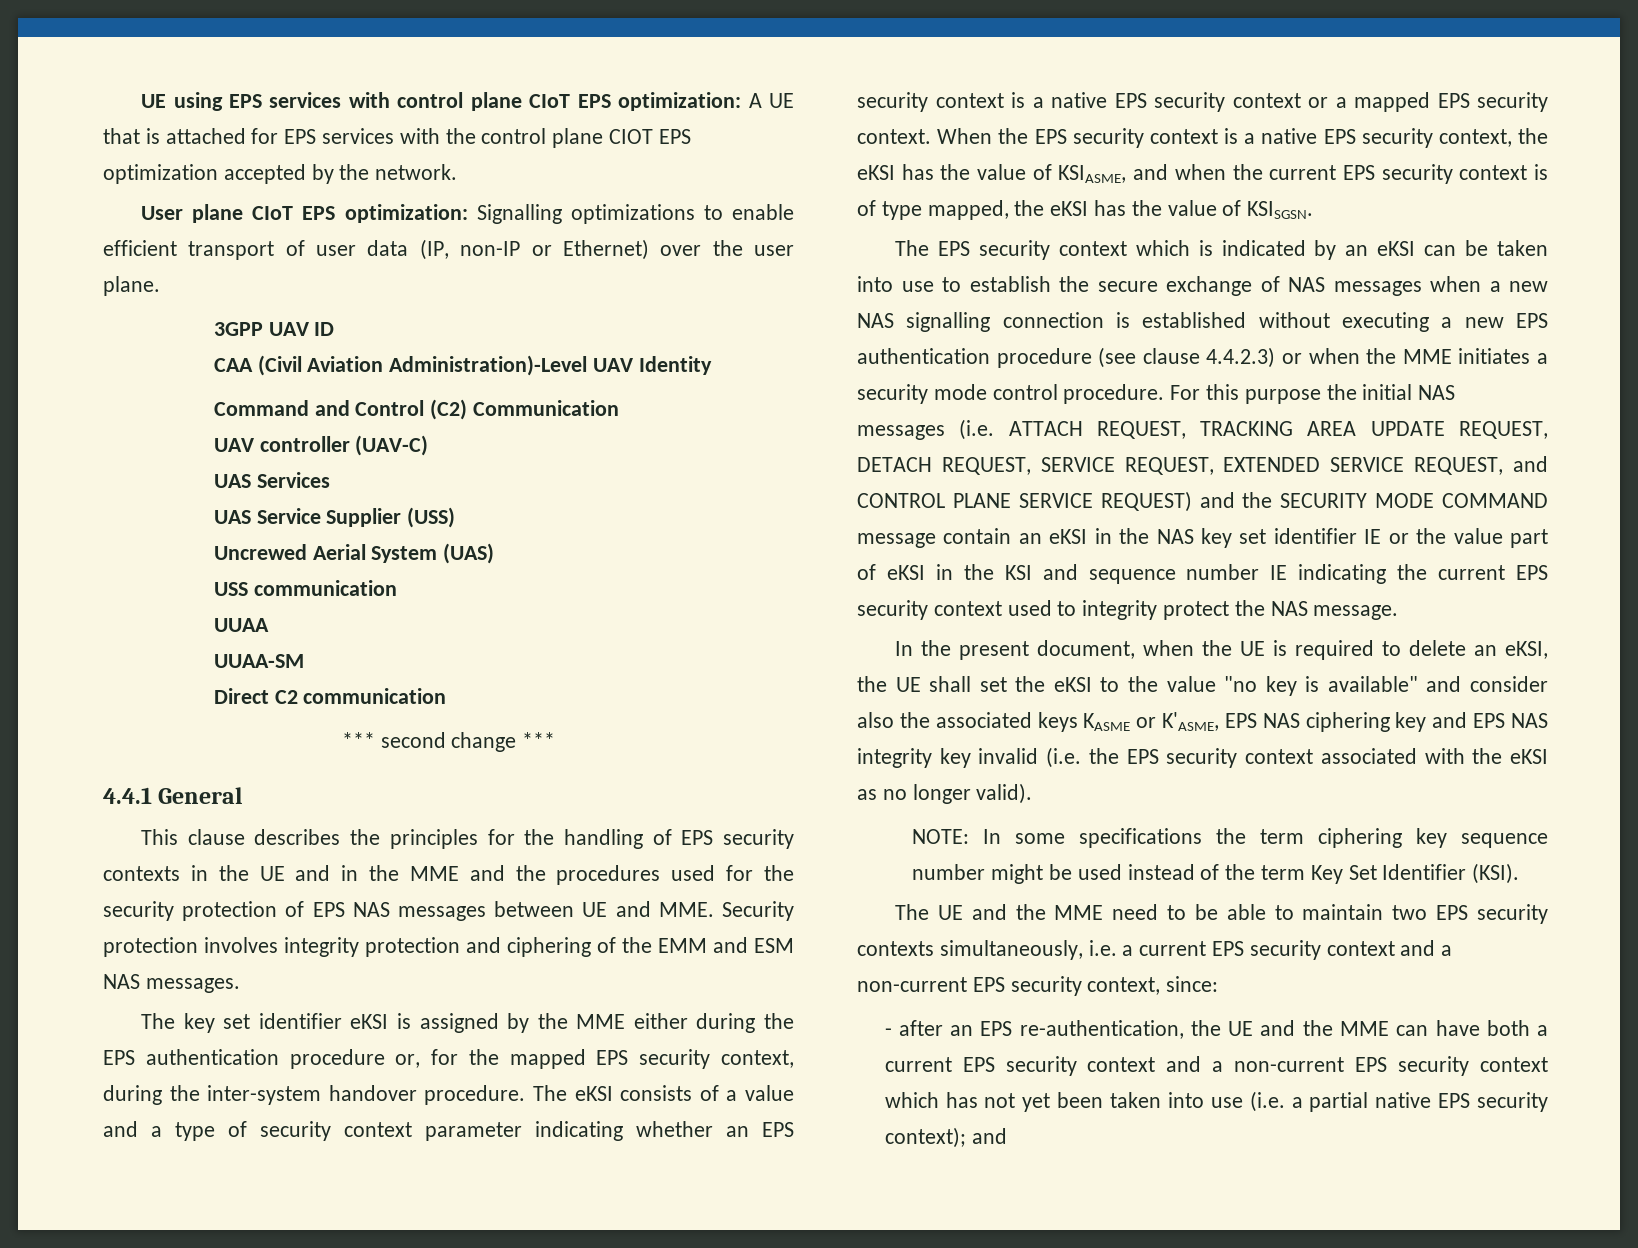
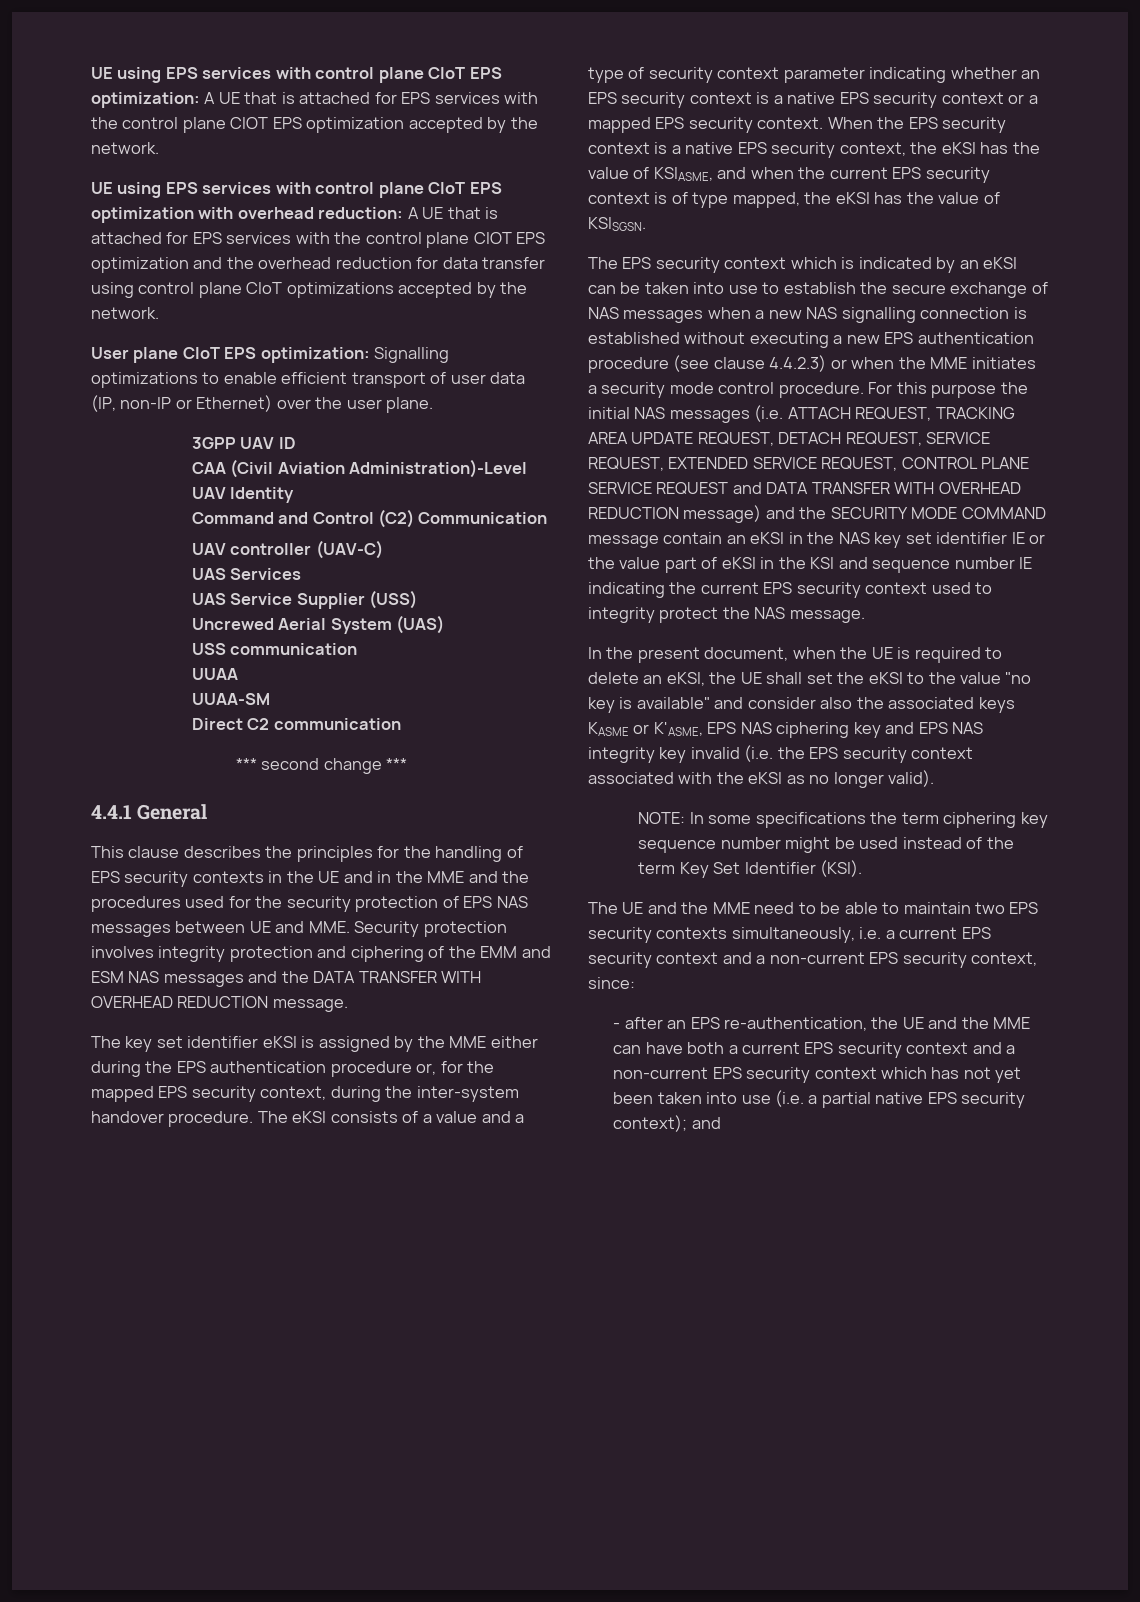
+ UE using EPS services with control plane CIoT EPS optimization with overhead reduction: A UE that is attached for EPS services with the control plane CIOT EPS optimization and the overhead reduction for data transfer using control plane CIoT optimizations accepted by the network.
- This clause describes the principles for the handling of EPS security contexts in the UE and in the MME and the procedures used for the security protection of EPS NAS messages between UE and MME. Security protection involves integrity protection and ciphering of the EMM and ESM NAS messages.
+ This clause describes the principles for the handling of EPS security contexts in the UE and in the MME and the procedures used for the security protection of EPS NAS messages between UE and MME. Security protection involves integrity protection and ciphering of the EMM and ESM NAS messages and the DATA TRANSFER WITH OVERHEAD REDUCTION message.
- For this purpose the initial NAS messages (i.e. ATTACH REQUEST, TRACKING AREA UPDATE REQUEST, DETACH REQUEST, SERVICE REQUEST, EXTENDED SERVICE REQUEST, and CONTROL PLANE SERVICE REQUEST) and the SECURITY MODE COMMAND message contain an eKSI in the NAS key set identifier IE or the value part of eKSI in the KSI and sequence number IE indicating the current EPS security context used to integrity protect the NAS message.
+ For this purpose the initial NAS messages (i.e. ATTACH REQUEST, TRACKING AREA UPDATE REQUEST, DETACH REQUEST, SERVICE REQUEST, EXTENDED SERVICE REQUEST, CONTROL PLANE SERVICE REQUEST and DATA TRANSFER WITH OVERHEAD REDUCTION message) and the SECURITY MODE COMMAND message contain an eKSI in the NAS key set identifier IE or the value part of eKSI in the KSI and sequence number IE indicating the current EPS security context used to integrity protect the NAS message.

